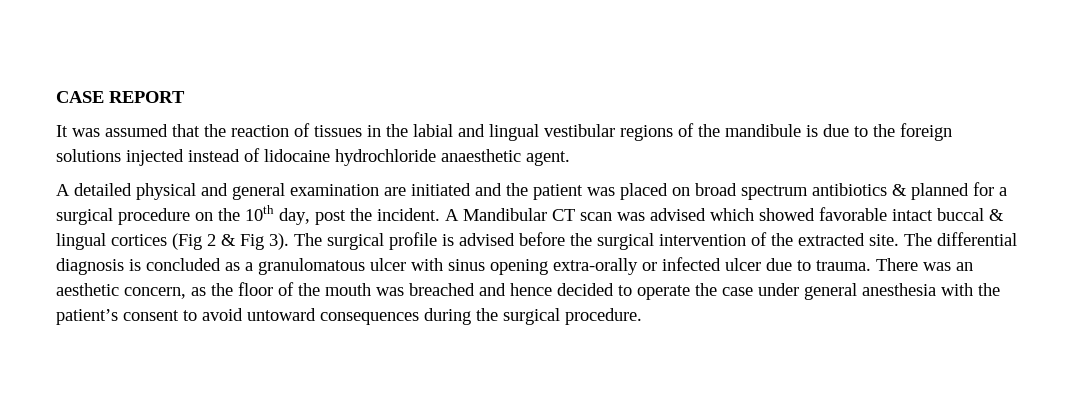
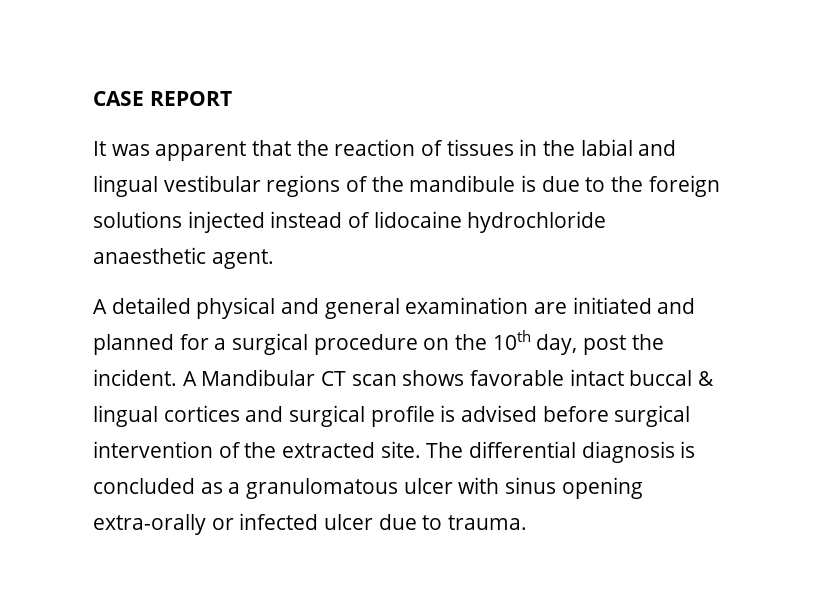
- It was assumed that the reaction of tissues in the labial and lingual vestibular regions of the mandibule is due to the foreign solutions injected instead of lidocaine hydrochloride anaesthetic agent.
+ It was apparent that the reaction of tissues in the labial and lingual vestibular regions of the mandibule is due to the foreign solutions injected instead of lidocaine hydrochloride anaesthetic agent.
- A detailed physical and general examination are initiated and the patient was placed on broad spectrum antibiotics & planned for a surgical procedure on the 10th day, post the incident.
+ A detailed physical and general examination are initiated and planned for a surgical procedure on the 10th day, post the incident.
- A Mandibular CT scan was advised which showed favorable intact buccal & lingual cortices (Fig 2 & Fig 3). The surgical profile is advised before the surgical intervention of the extracted site.
+ A Mandibular CT scan shows favorable intact buccal & lingual cortices and surgical profile is advised before surgical intervention of the extracted site.
- There was an aesthetic concern, as the floor of the mouth was breached and hence decided to operate the case under general anesthesia with the patient’s consent to avoid untoward consequences during the surgical procedure.

